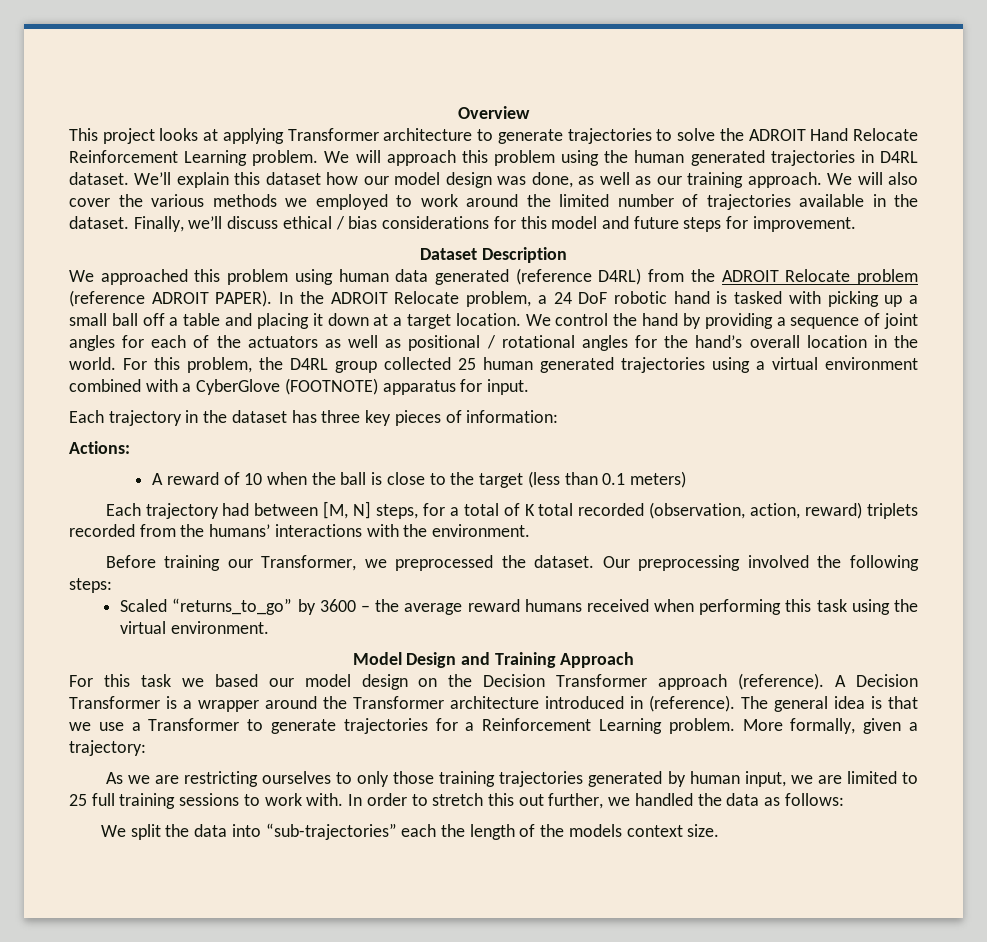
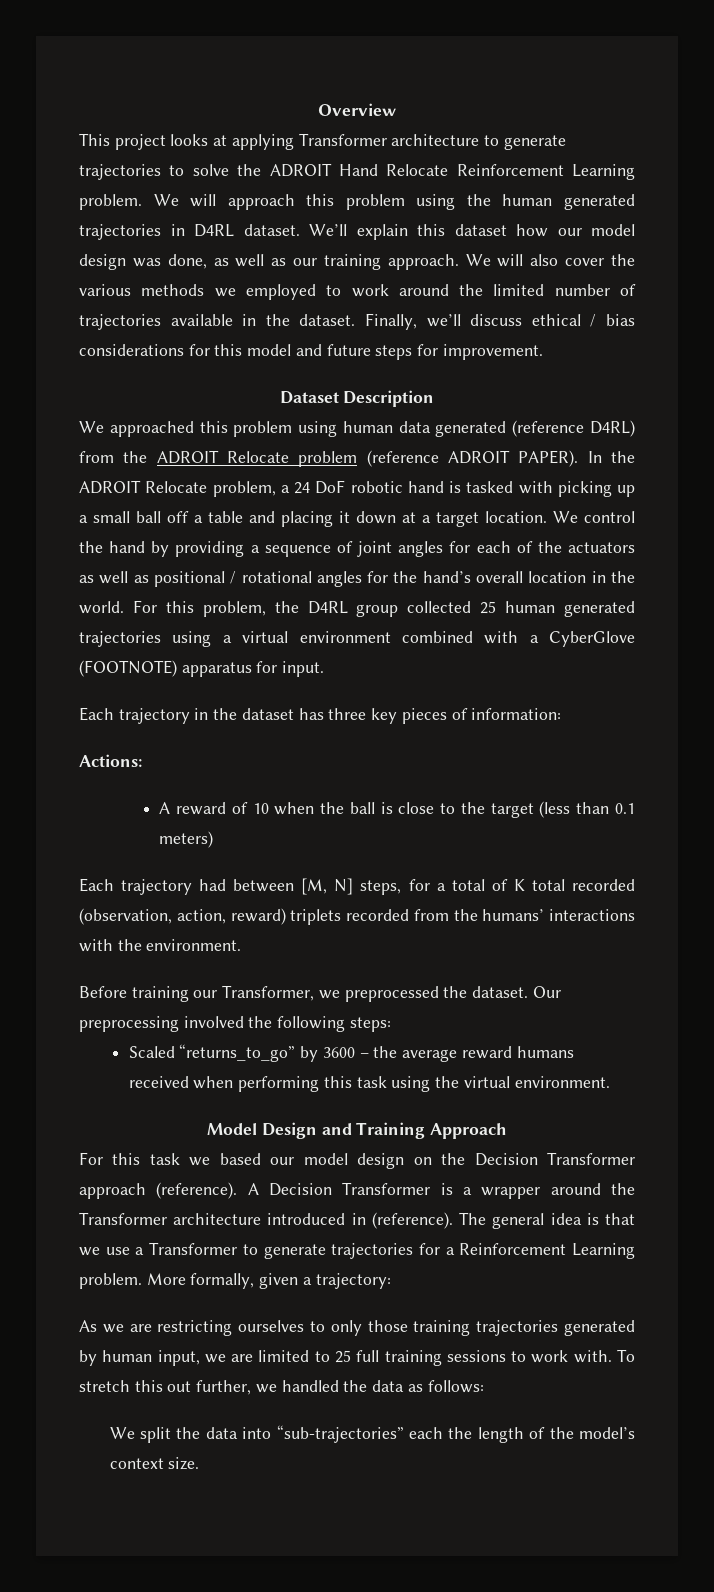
- In order to stretch this out further, we handled the data as follows:
+ To stretch this out further, we handled the data as follows:
- We split the data into “sub-trajectories” each the length of the models context size.
+ We split the data into “sub-trajectories” each the length of the model’s context size.

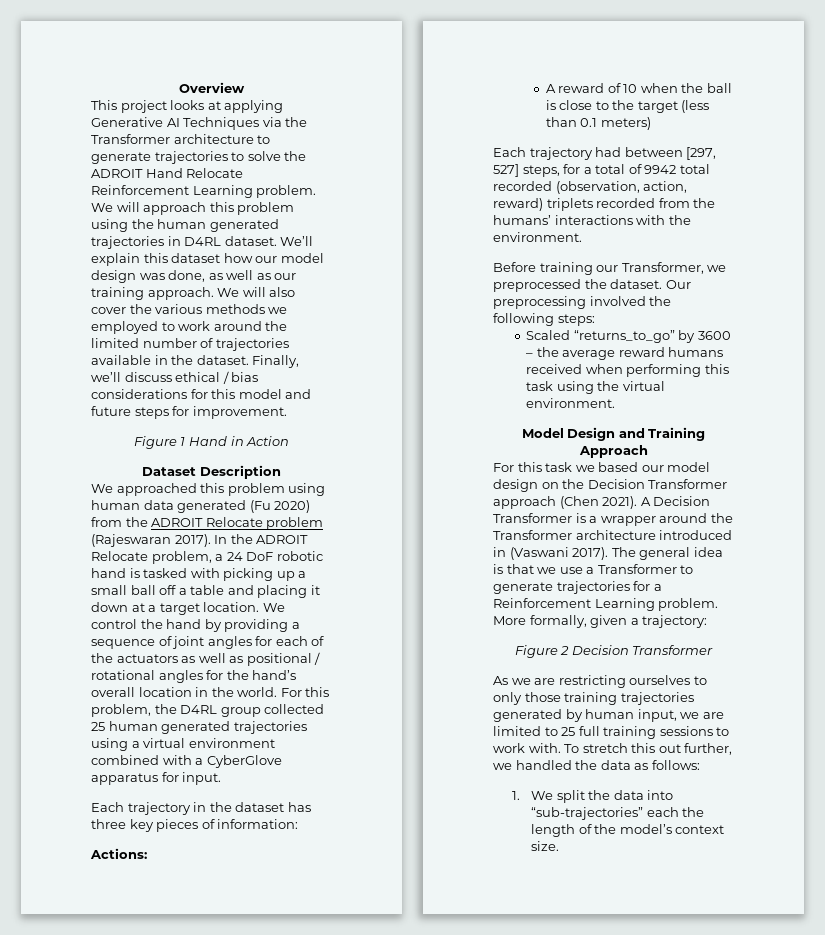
- This project looks at applying Transformer architecture to generate trajectories to solve the ADROIT Hand Relocate Reinforcement Learning problem.
+ This project looks at applying Generative AI Techniques via the Transformer architecture to generate trajectories to solve the ADROIT Hand Relocate Reinforcement Learning problem.
+ Figure 1 Hand in Action
- We approached this problem using human data generated (reference D4RL) from the ADROIT Relocate problem (reference ADROIT PAPER).
+ We approached this problem using human data generated (Fu 2020) from the ADROIT Relocate problem (Rajeswaran 2017).
- For this problem, the D4RL group collected 25 human generated trajectories using a virtual environment combined with a CyberGlove (FOOTNOTE) apparatus for input.
+ For this problem, the D4RL group collected 25 human generated trajectories using a virtual environment combined with a CyberGlove apparatus for input.
- Each trajectory had between [M, N] steps, for a total of K total recorded (observation, action, reward) triplets recorded from the humans’ interactions with the environment.
+ Each trajectory had between [297, 527] steps, for a total of 9942 total recorded (observation, action, reward) triplets recorded from the humans’ interactions with the environment.
- For this task we based our model design on the Decision Transformer approach (reference).
+ For this task we based our model design on the Decision Transformer approach (Chen 2021).
- A Decision Transformer is a wrapper around the Transformer architecture introduced in (reference).
+ A Decision Transformer is a wrapper around the Transformer architecture introduced in (Vaswani 2017).
+ Figure 2 Decision Transformer
- We split the data into “sub-trajectories” each the length of the model’s context size.
+ 1. We split the data into “sub-trajectories” each the length of the model’s context size.

